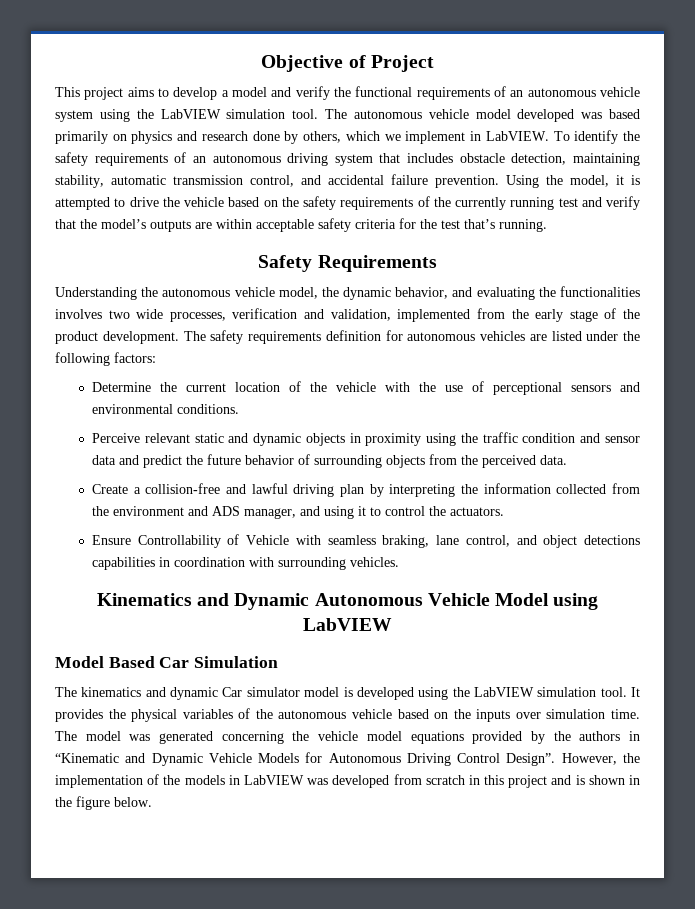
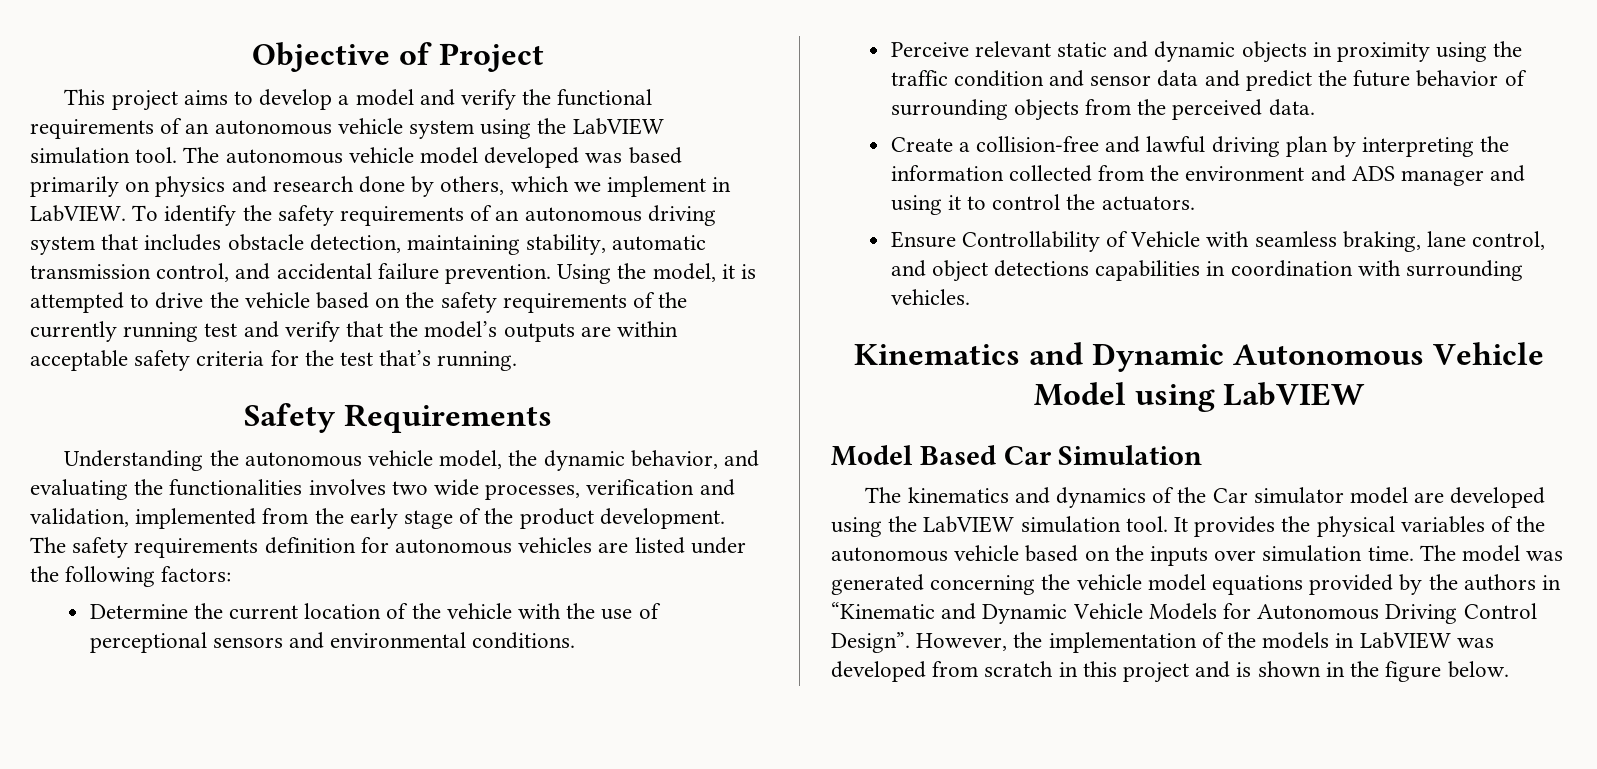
- Create a collision-free and lawful driving plan by interpreting the information collected from the environment and ADS manager, and using it to control the actuators.
+ Create a collision-free and lawful driving plan by interpreting the information collected from the environment and ADS manager and using it to control the actuators.
- The kinematics and dynamic Car simulator model is developed using the LabVIEW simulation tool.
+ The kinematics and dynamics of the Car simulator model are developed using the LabVIEW simulation tool.

